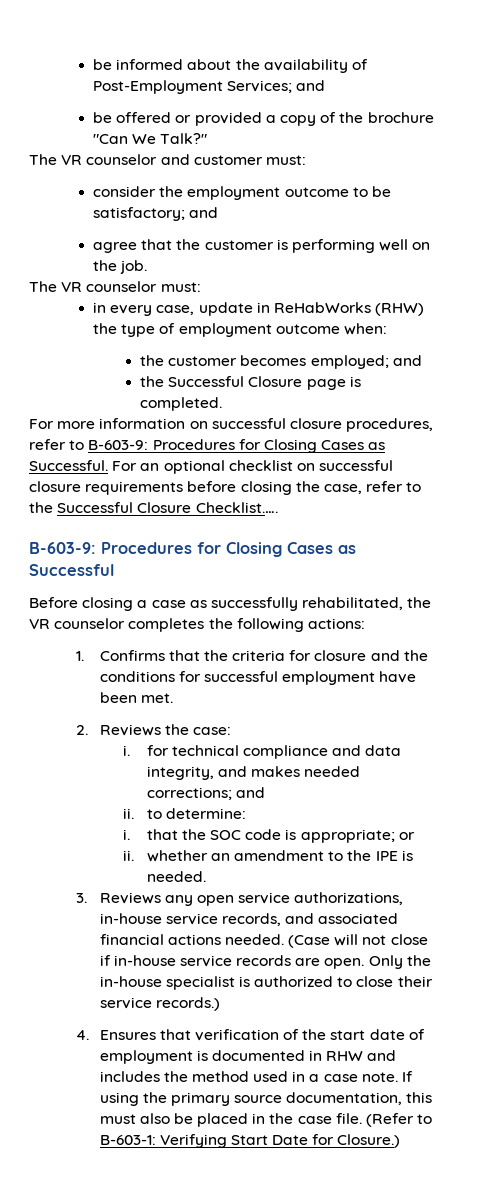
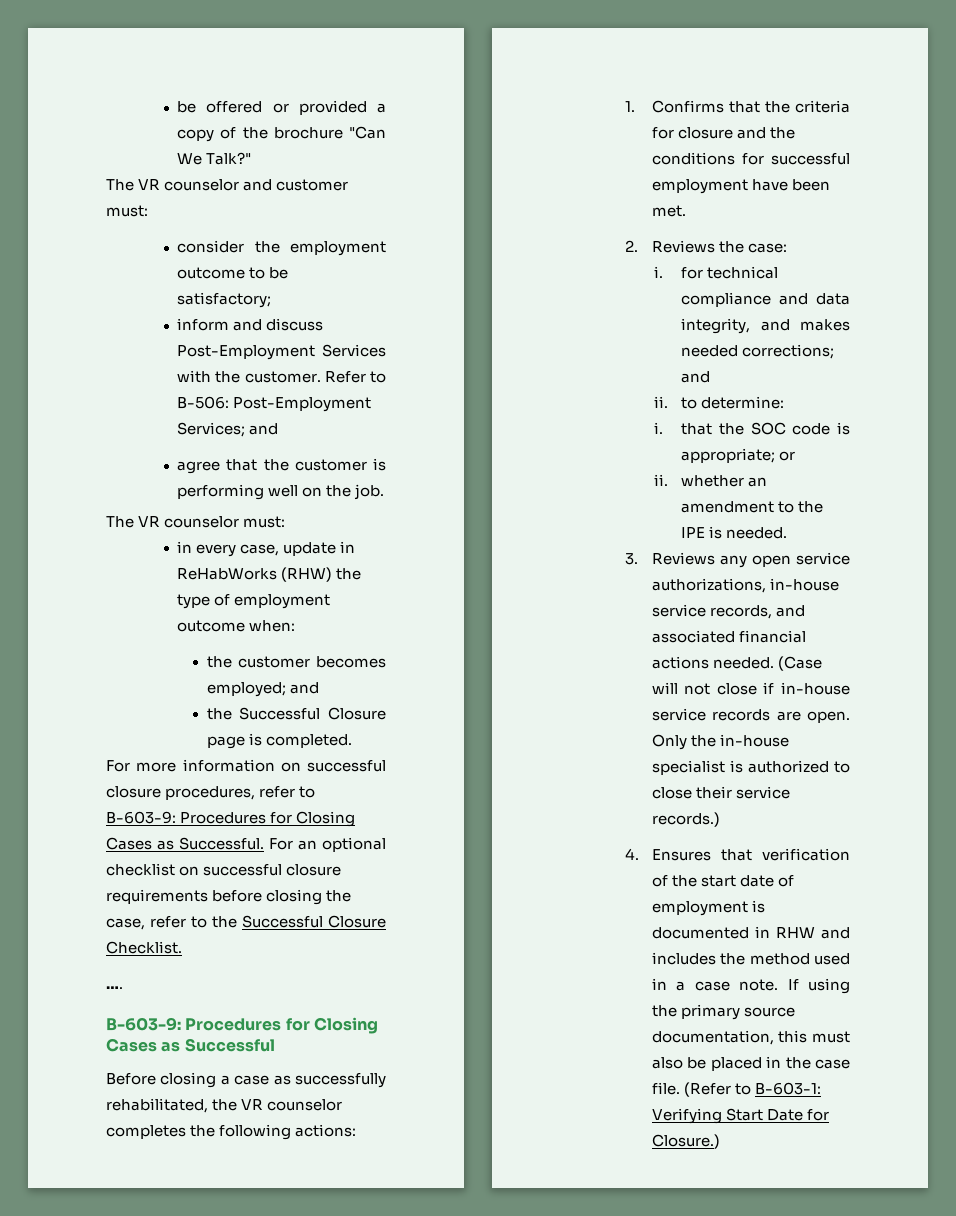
- be informed about the availability of Post-Employment Services; and
- consider the employment outcome to be satisfactory; and
+ consider the employment outcome to be satisfactory;
+ inform and discuss Post-Employment Services with the customer. Refer to B-506: Post-Employment Services; and
- For an optional checklist on successful closure requirements before closing the case, refer to the Successful Closure Checklist.….
+ For an optional checklist on successful closure requirements before closing the case, refer to the Successful Closure Checklist.
+ ….

